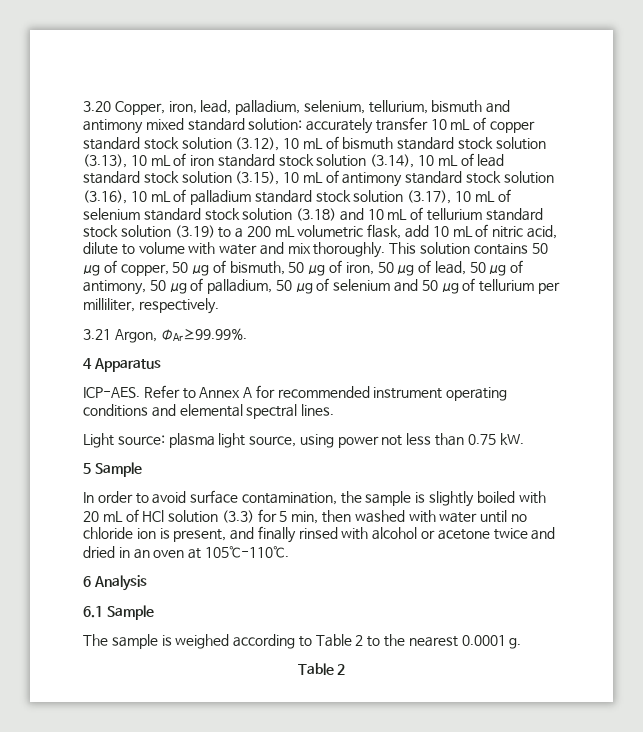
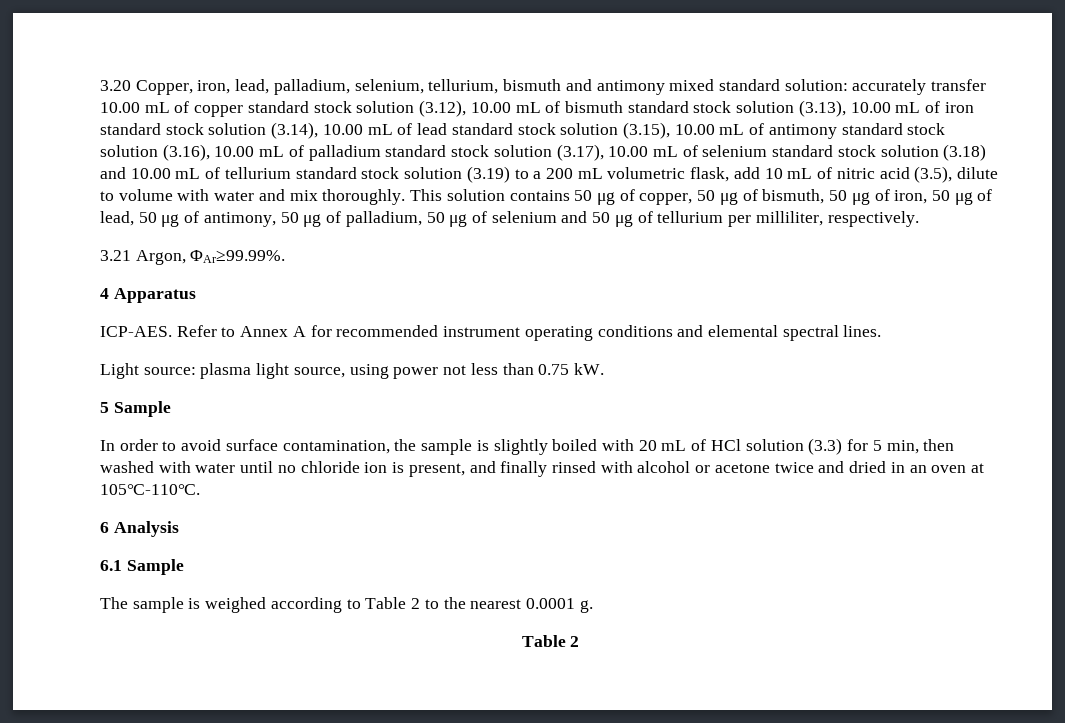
- accurately transfer 10 mL of copper standard stock solution (3.12), 10 mL of bismuth standard stock solution (3.13), 10 mL of iron standard stock solution (3.14), 10 mL of lead standard stock solution (3.15), 10 mL of antimony standard stock solution (3.16), 10 mL of palladium standard stock solution (3.17), 10 mL of selenium standard stock solution (3.18) and 10 mL of tellurium standard stock solution (3.19) to a 200 mL volumetric flask, add 10 mL of nitric acid, dilute to volume with water and mix thoroughly.
+ accurately transfer 10.00 mL of copper standard stock solution (3.12), 10.00 mL of bismuth standard stock solution (3.13), 10.00 mL of iron standard stock solution (3.14), 10.00 mL of lead standard stock solution (3.15), 10.00 mL of antimony standard stock solution (3.16), 10.00 mL of palladium standard stock solution (3.17), 10.00 mL of selenium standard stock solution (3.18) and 10.00 mL of tellurium standard stock solution (3.19) to a 200 mL volumetric flask, add 10 mL of nitric acid (3.5), dilute to volume with water and mix thoroughly.

